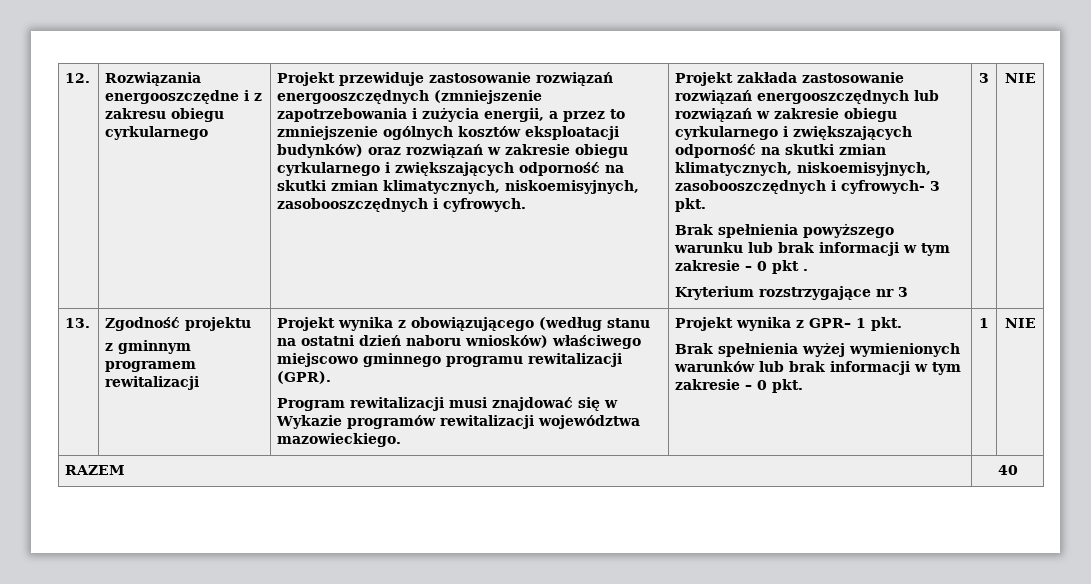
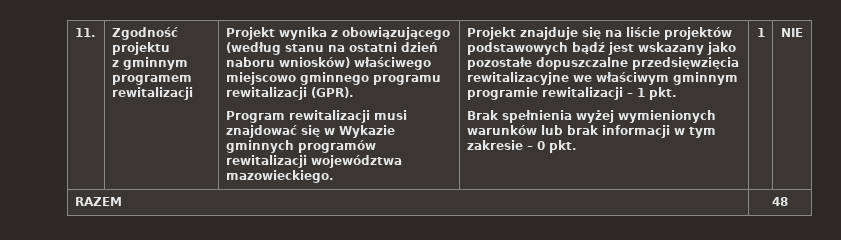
- 12. | Rozwiązania energooszczędne i z zakresu obiegu cyrkularnego | Projekt przewiduje zastosowanie rozwiązań energooszczędnych (zmniejszenie zapotrzebowania i zużycia energii, a przez to zmniejszenie ogólnych kosztów eksploatacji budynków) oraz rozwiązań w zakresie obiegu cyrkularnego i zwiększających odporność na skutki zmian klimatycznych, niskoemisyjnych, zasobooszczędnych i cyfrowych. | Projekt zakłada zastosowanie rozwiązań energooszczędnych lub rozwiązań w zakresie obiegu cyrkularnego i zwiększających odporność na skutki zmian klimatycznych, niskoemisyjnych, zasobooszczędnych i cyfrowych- 3 pkt.
- Brak spełnienia powyższego warunku lub brak informacji w tym zakresie – 0 pkt .
- Kryterium rozstrzygające nr 3 | 3 | NIE
- 13.
+ 11.
- Program rewitalizacji musi znajdować się w Wykazie programów rewitalizacji województwa mazowieckiego.
+ Program rewitalizacji musi znajdować się w Wykazie gminnych programów rewitalizacji województwa mazowieckiego.
- Projekt wynika z GPR– 1 pkt.
+ Projekt znajduje się na liście projektów podstawowych bądź jest wskazany jako pozostałe dopuszczalne przedsięwzięcia rewitalizacyjne we właściwym gminnym programie rewitalizacji – 1 pkt.
- RAZEM | 40
+ RAZEM | 48

